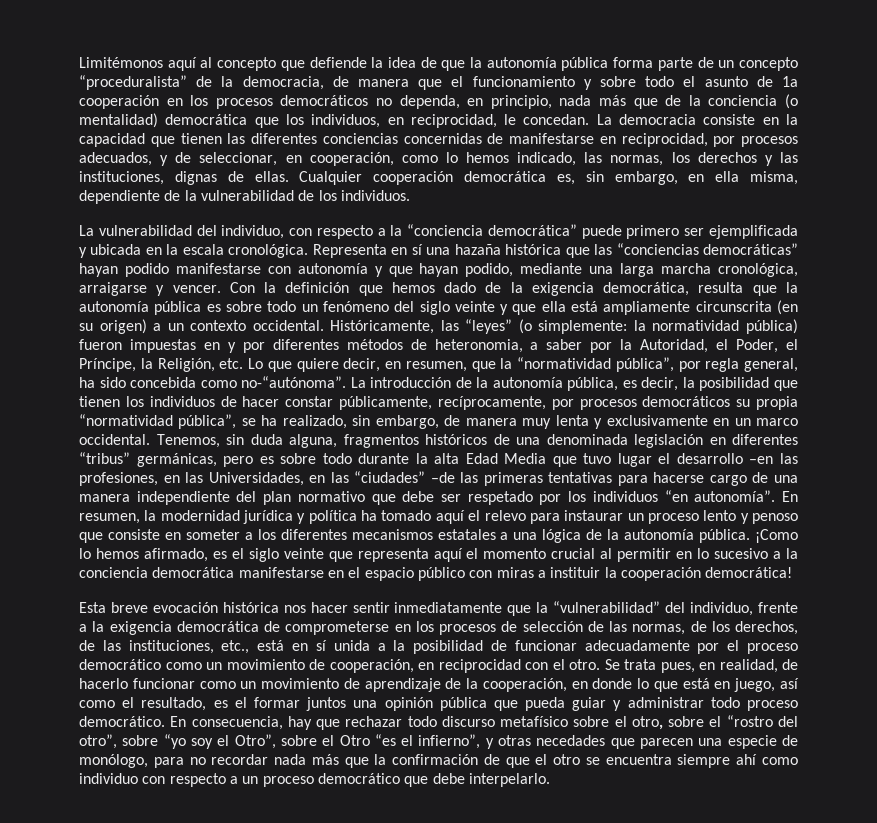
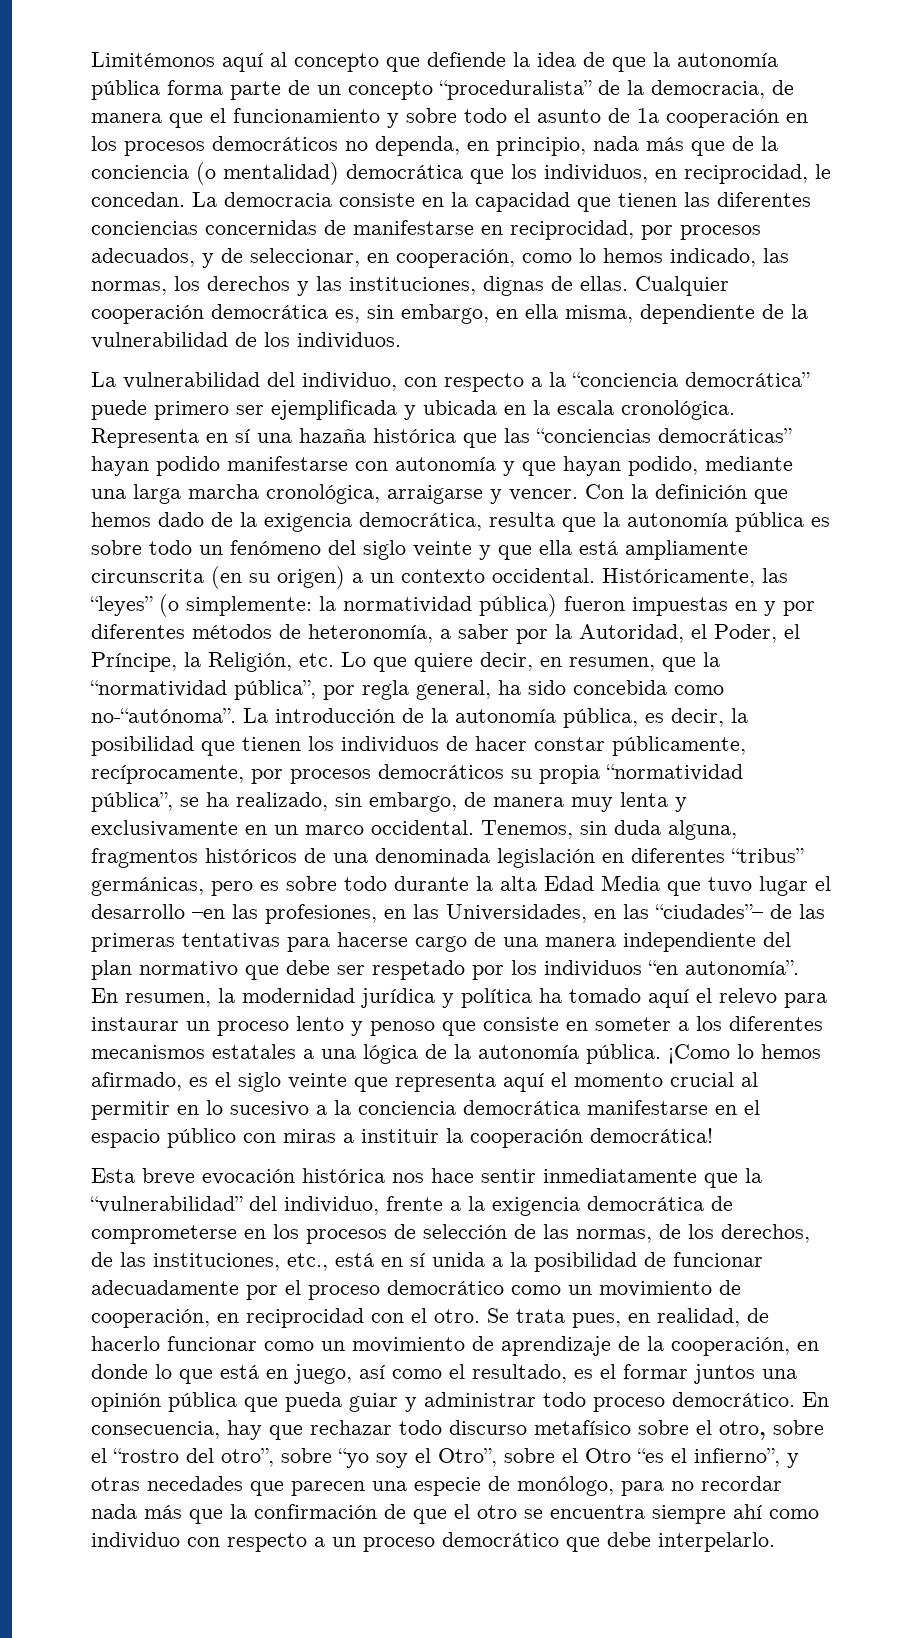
- Históricamente, las “leyes” (o simplemente: la normatividad pública) fueron impuestas en y por diferentes métodos de heteronomia, a saber por la Autoridad, el Poder, el Príncipe, la Religión, etc. Lo que quiere decir, en resumen, que la “normatividad pública”, por regla general, ha sido concebida como no-“autónoma”.
+ Históricamente, las “leyes” (o simplemente: la normatividad pública) fueron impuestas en y por diferentes métodos de heteronomía, a saber por la Autoridad, el Poder, el Príncipe, la Religión, etc. Lo que quiere decir, en resumen, que la “normatividad pública”, por regla general, ha sido concebida como no-“autónoma”.
- Tenemos, sin duda alguna, fragmentos históricos de una denominada legislación en diferentes “tribus” germánicas, pero es sobre todo durante la alta Edad Media que tuvo lugar el desarrollo –en las profesiones, en las Universidades, en las “ciudades” –de las primeras tentativas para hacerse cargo de una manera independiente del plan normativo que debe ser respetado por los individuos “en autonomía”.
+ Tenemos, sin duda alguna, fragmentos históricos de una denominada legislación en diferentes “tribus” germánicas, pero es sobre todo durante la alta Edad Media que tuvo lugar el desarrollo –en las profesiones, en las Universidades, en las “ciudades”– de las primeras tentativas para hacerse cargo de una manera independiente del plan normativo que debe ser respetado por los individuos “en autonomía”.
- Esta breve evocación histórica nos hacer sentir inmediatamente que la “vulnerabilidad” del individuo, frente a la exigencia democrática de comprometerse en los procesos de selección de las normas, de los derechos, de las instituciones, etc., está en sí unida a la posibilidad de funcionar adecuadamente por el proceso democrático como un movimiento de cooperación, en reciprocidad con el otro.
+ Esta breve evocación histórica nos hace sentir inmediatamente que la “vulnerabilidad” del individuo, frente a la exigencia democrática de comprometerse en los procesos de selección de las normas, de los derechos, de las instituciones, etc., está en sí unida a la posibilidad de funcionar adecuadamente por el proceso democrático como un movimiento de cooperación, en reciprocidad con el otro.

